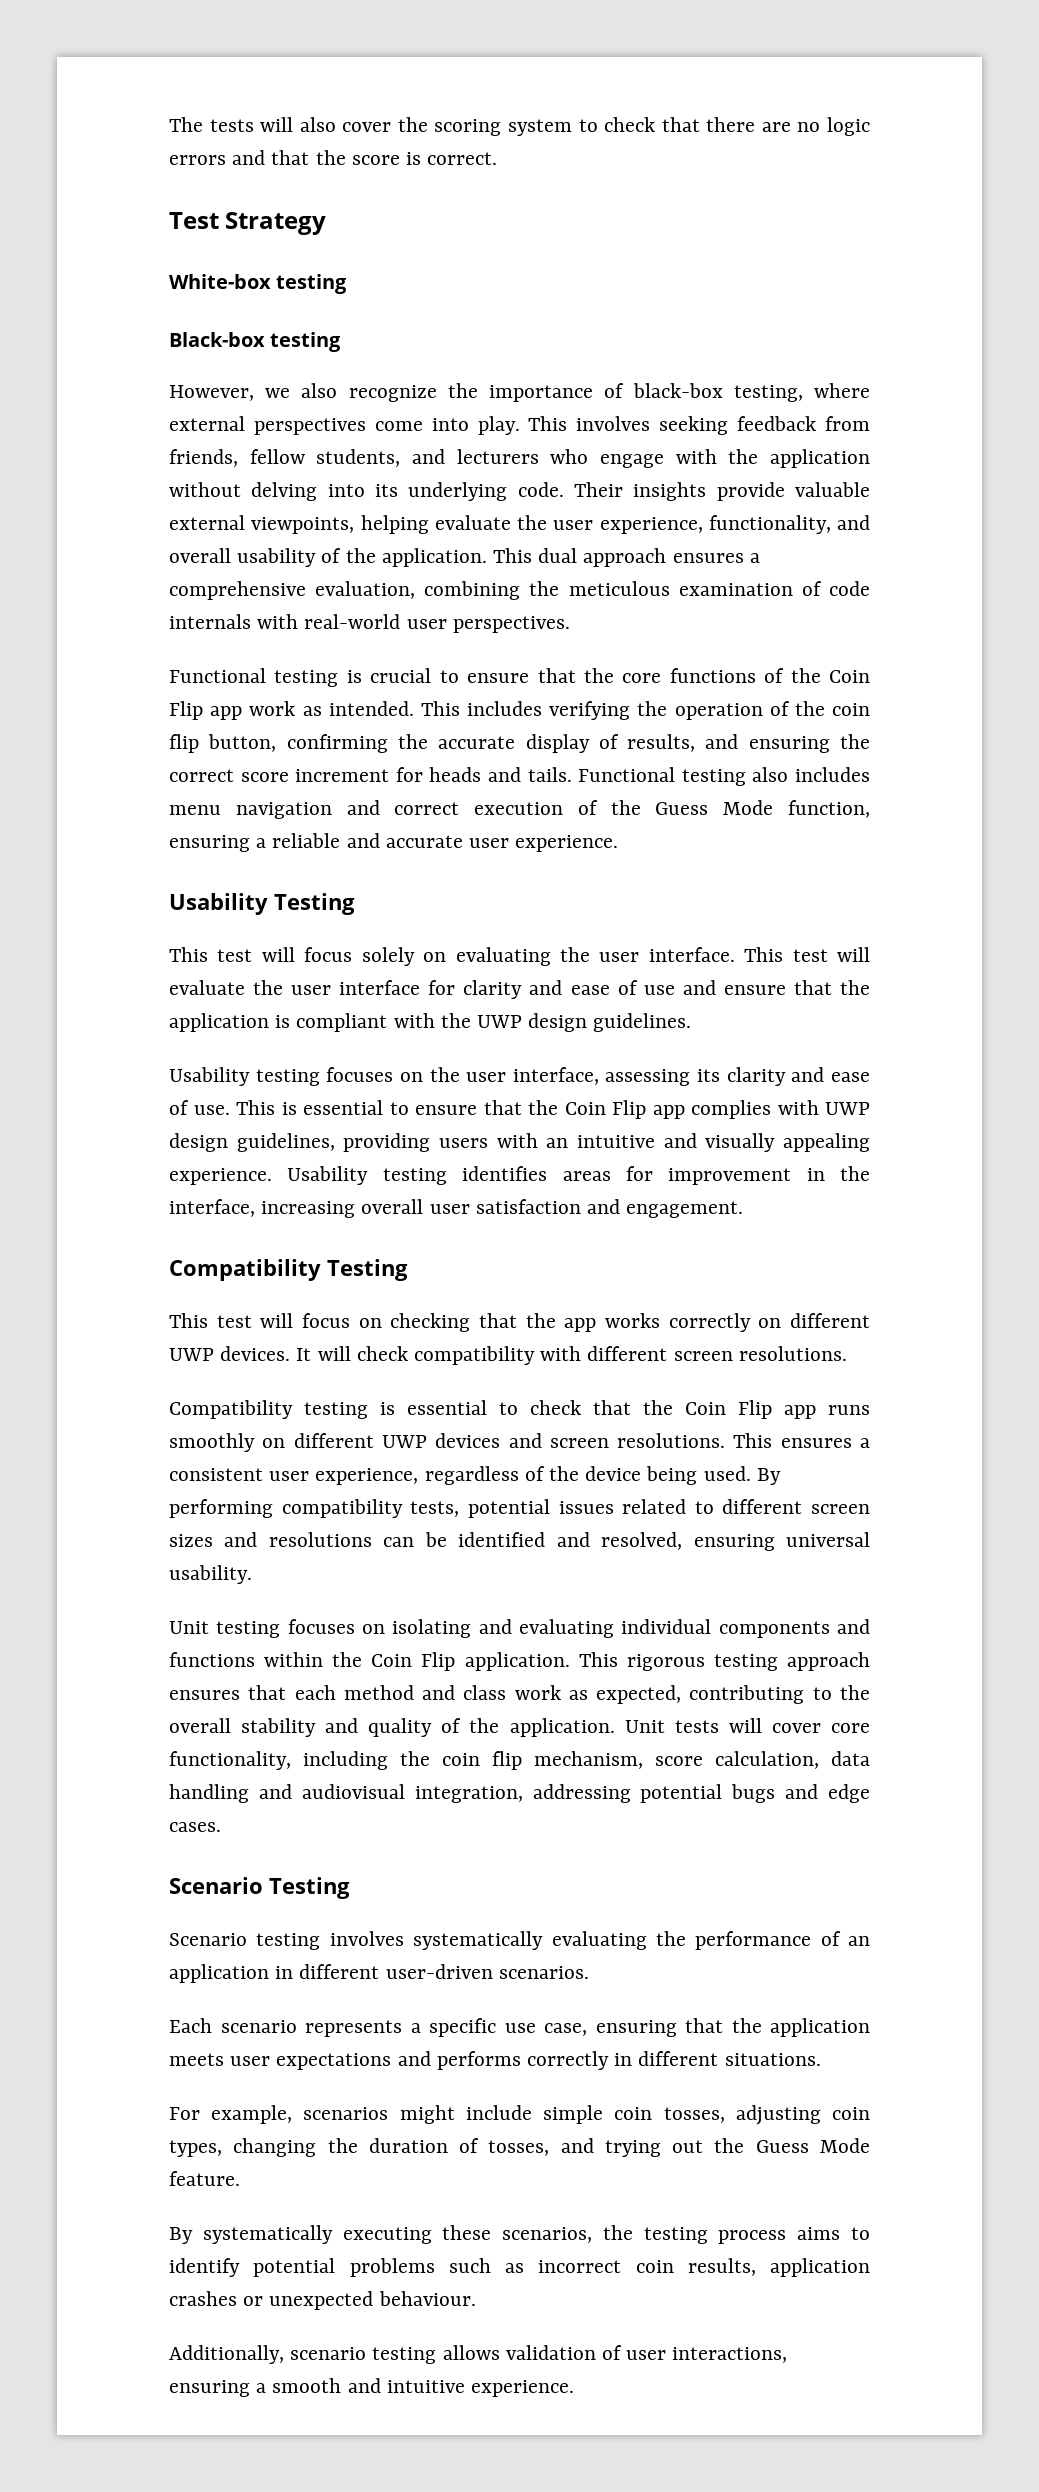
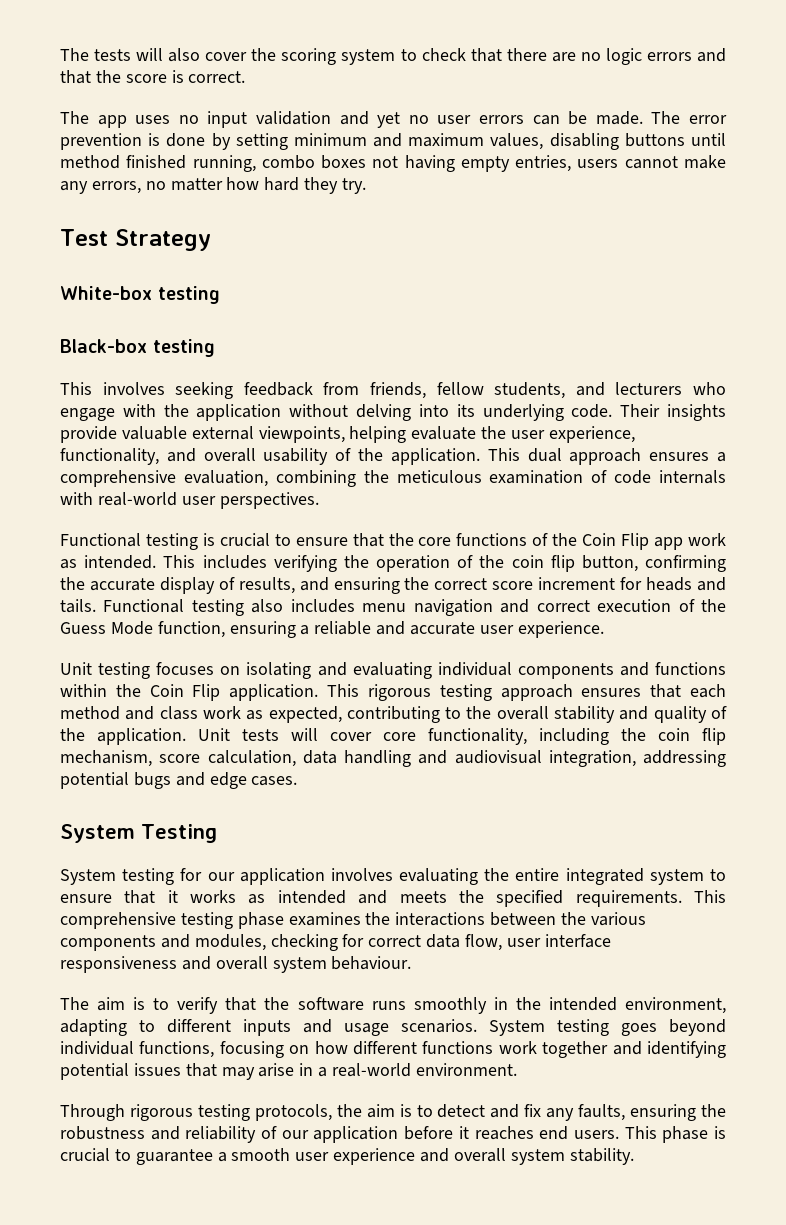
+ The app uses no input validation and yet no user errors can be made. The error prevention is done by setting minimum and maximum values, disabling buttons until method finished running, combo boxes not having empty entries, users cannot make any errors, no matter how hard they try.
- However, we also recognize the importance of black-box testing, where external perspectives come into play.
- Usability Testing
- This test will focus solely on evaluating the user interface. This test will evaluate the user interface for clarity and ease of use and ensure that the application is compliant with the UWP design guidelines.
- Usability testing focuses on the user interface, assessing its clarity and ease of use. This is essential to ensure that the Coin Flip app complies with UWP design guidelines, providing users with an intuitive and visually appealing experience. Usability testing identifies areas for improvement in the interface, increasing overall user satisfaction and engagement.
- Compatibility Testing
- This test will focus on checking that the app works correctly on different UWP devices. It will check compatibility with different screen resolutions.
- Compatibility testing is essential to check that the Coin Flip app runs smoothly on different UWP devices and screen resolutions. This ensures a consistent user experience, regardless of the device being used. By performing compatibility tests, potential issues related to different screen sizes and resolutions can be identified and resolved, ensuring universal usability.
- Scenario Testing
- Scenario testing involves systematically evaluating the performance of an application in different user-driven scenarios.
- Each scenario represents a specific use case, ensuring that the application meets user expectations and performs correctly in different situations.
- For example, scenarios might include simple coin tosses, adjusting coin types, changing the duration of tosses, and trying out the Guess Mode feature.
- By systematically executing these scenarios, the testing process aims to identify potential problems such as incorrect coin results, application crashes or unexpected behaviour.
- Additionally, scenario testing allows validation of user interactions, ensuring a smooth and intuitive experience.
+ System Testing
+ System testing for our application involves evaluating the entire integrated system to ensure that it works as intended and meets the specified requirements. This comprehensive testing phase examines the interactions between the various components and modules, checking for correct data flow, user interface responsiveness and overall system behaviour.
+ The aim is to verify that the software runs smoothly in the intended environment, adapting to different inputs and usage scenarios. System testing goes beyond individual functions, focusing on how different functions work together and identifying potential issues that may arise in a real-world environment.
+ Through rigorous testing protocols, the aim is to detect and fix any faults, ensuring the robustness and reliability of our application before it reaches end users. This phase is crucial to guarantee a smooth user experience and overall system stability.

